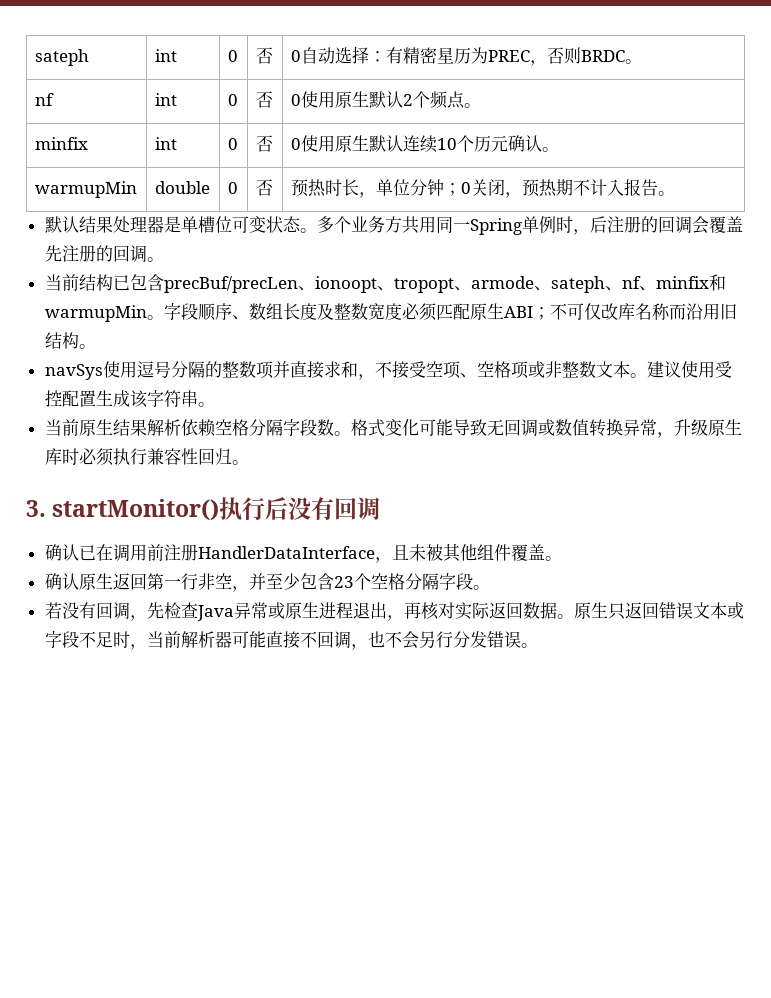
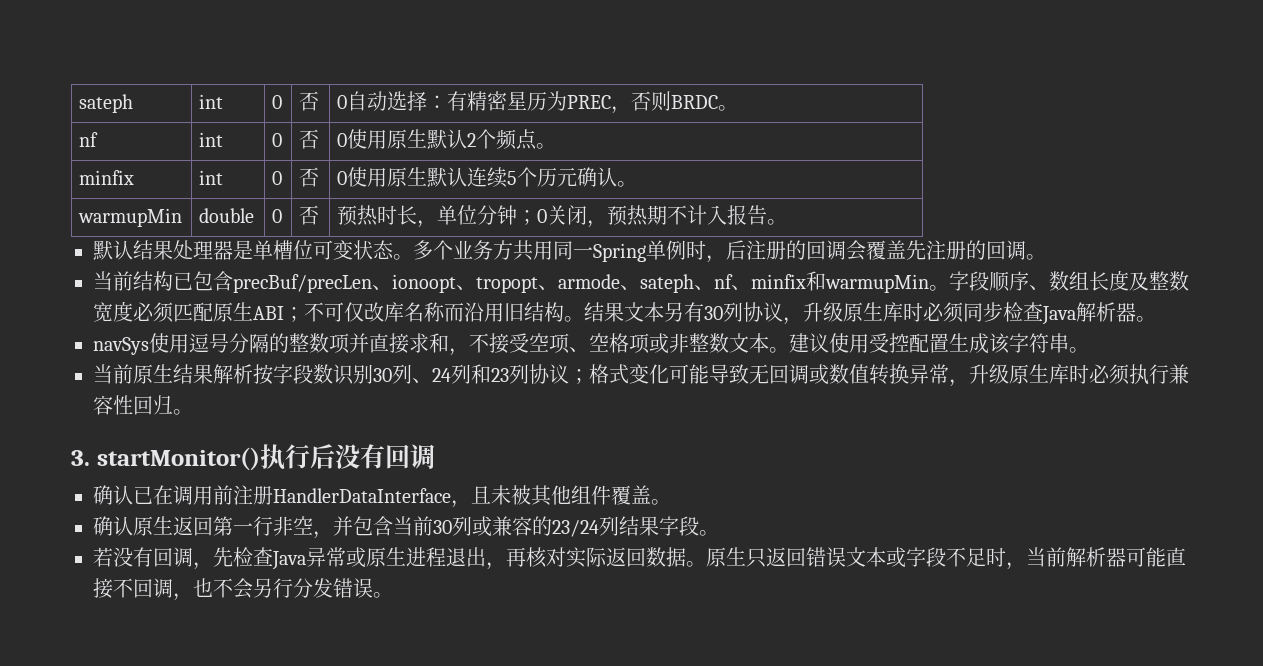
- minfix | int | 0 | 否 | 0使用原生默认连续10个历元确认。
+ minfix | int | 0 | 否 | 0使用原生默认连续5个历元确认。
+ 结果文本另有30列协议，升级原生库时必须同步检查Java解析器。
- 当前原生结果解析依赖空格分隔字段数。格式变化可能导致无回调或数值转换异常，升级原生库时必须执行兼容性回归。
+ 当前原生结果解析按字段数识别30列、24列和23列协议；格式变化可能导致无回调或数值转换异常，升级原生库时必须执行兼容性回归。
- 确认原生返回第一行非空，并至少包含23个空格分隔字段。
+ 确认原生返回第一行非空，并包含当前30列或兼容的23/24列结果字段。

